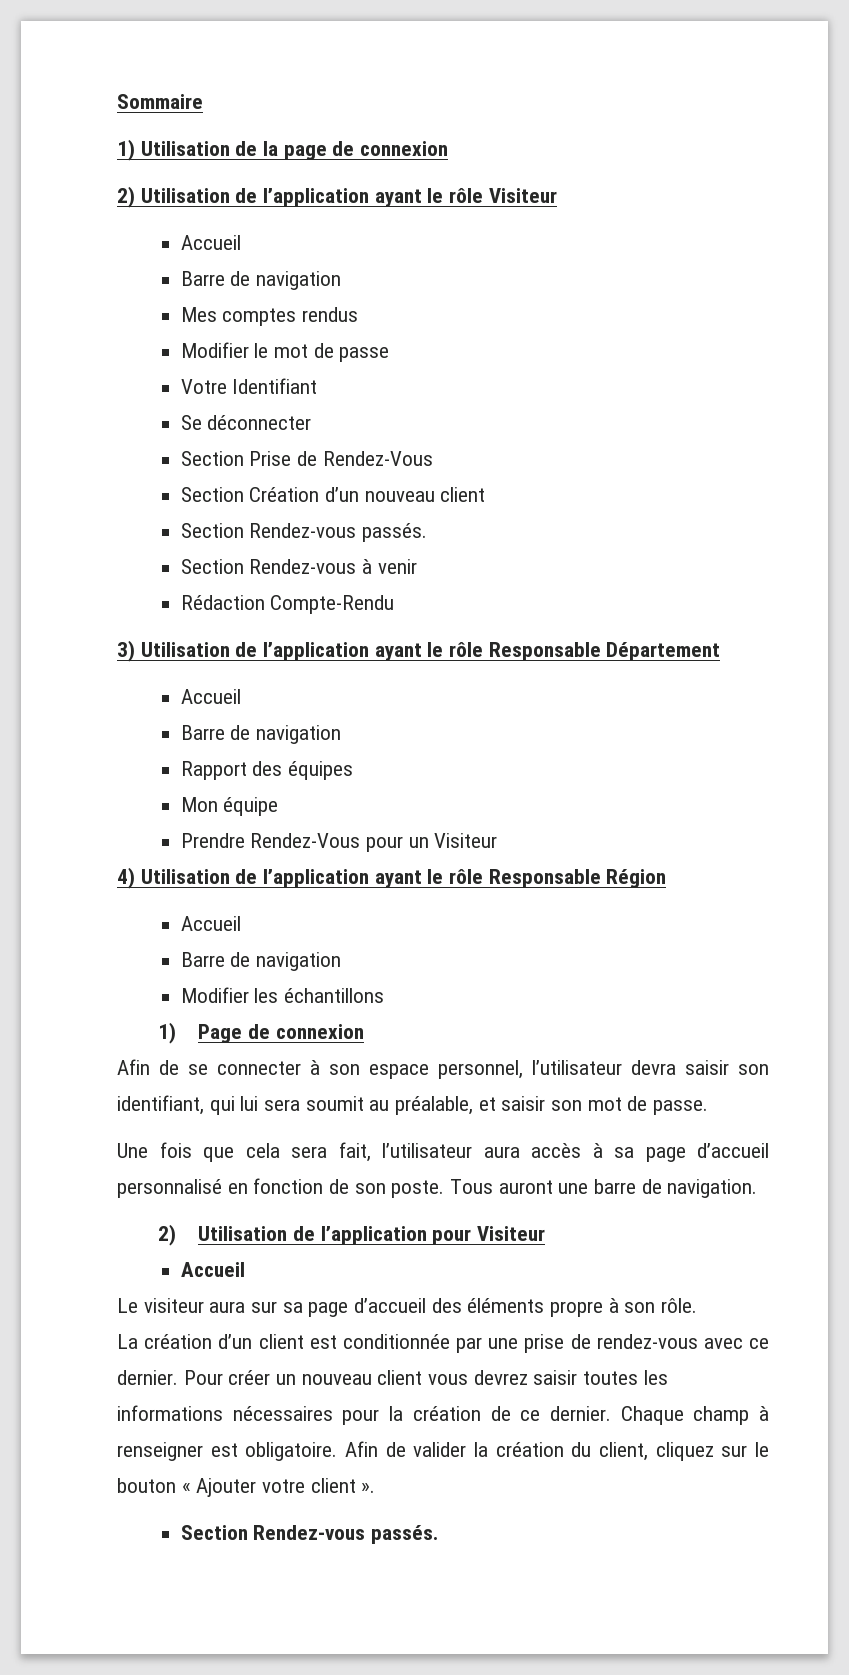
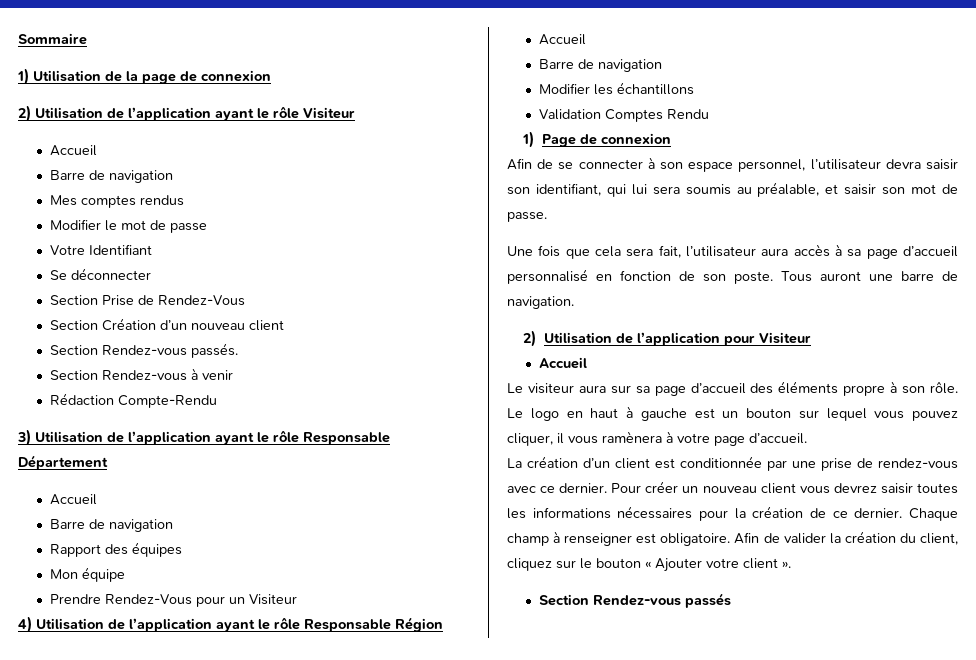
+ Validation Comptes Rendu
- Afin de se connecter à son espace personnel, l’utilisateur devra saisir son identifiant, qui lui sera soumit au préalable, et saisir son mot de passe.
+ Afin de se connecter à son espace personnel, l’utilisateur devra saisir son identifiant, qui lui sera soumis au préalable, et saisir son mot de passe.
+ Le logo en haut à gauche est un bouton sur lequel vous pouvez cliquer, il vous ramènera à votre page d’accueil.
  Afin de valider la création du client, cliquez sur le bouton « Ajouter votre client ».
- Section Rendez-vous passés.
+ Section Rendez-vous passés

